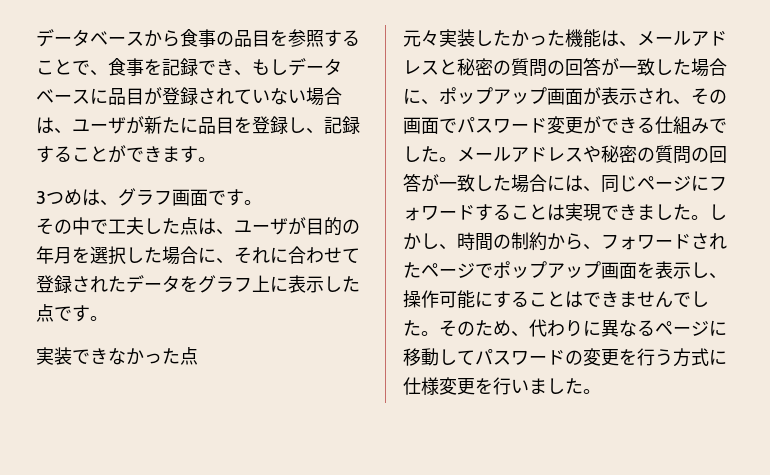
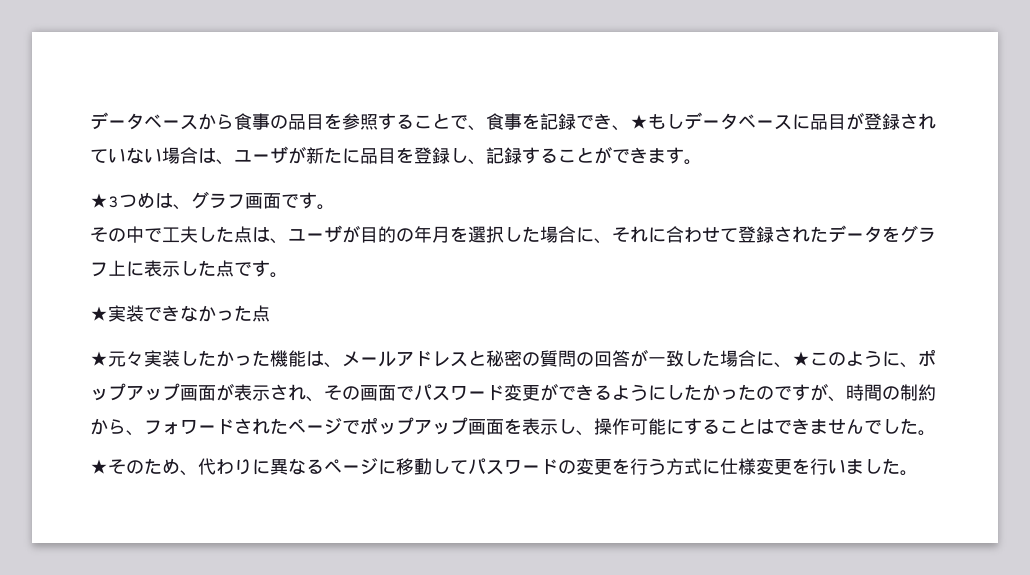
- データベースから食事の品目を参照することで、食事を記録でき、もしデータベースに品目が登録されていない場合は、ユーザが新たに品目を登録し、記録することができます。
+ データベースから食事の品目を参照することで、食事を記録でき、★もしデータベースに品目が登録されていない場合は、ユーザが新たに品目を登録し、記録することができます。
- 3つめは、グラフ画面です。
+ ★3つめは、グラフ画面です。
- 実装できなかった点
+ ★実装できなかった点
- 元々実装したかった機能は、メールアドレスと秘密の質問の回答が一致した場合に、ポップアップ画面が表示され、その画面でパスワード変更ができる仕組みでした。メールアドレスや秘密の質問の回答が一致した場合には、同じページにフォワードすることは実現できました。しかし、時間の制約から、フォワードされたページでポップアップ画面を表示し、操作可能にすることはできませんでした。そのため、代わりに異なるページに移動してパスワードの変更を行う方式に仕様変更を行いました。
+ ★元々実装したかった機能は、メールアドレスと秘密の質問の回答が一致した場合に、★このように、ポップアップ画面が表示され、その画面でパスワード変更ができるようにしたかったのですが、時間の制約から、フォワードされたページでポップアップ画面を表示し、操作可能にすることはできませんでした。
+ ★そのため、代わりに異なるページに移動してパスワードの変更を行う方式に仕様変更を行いました。

